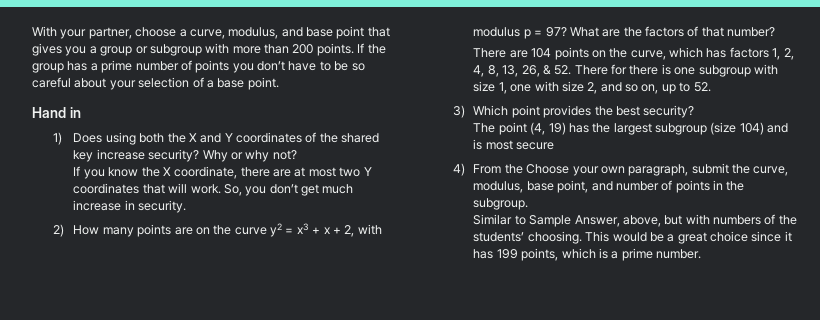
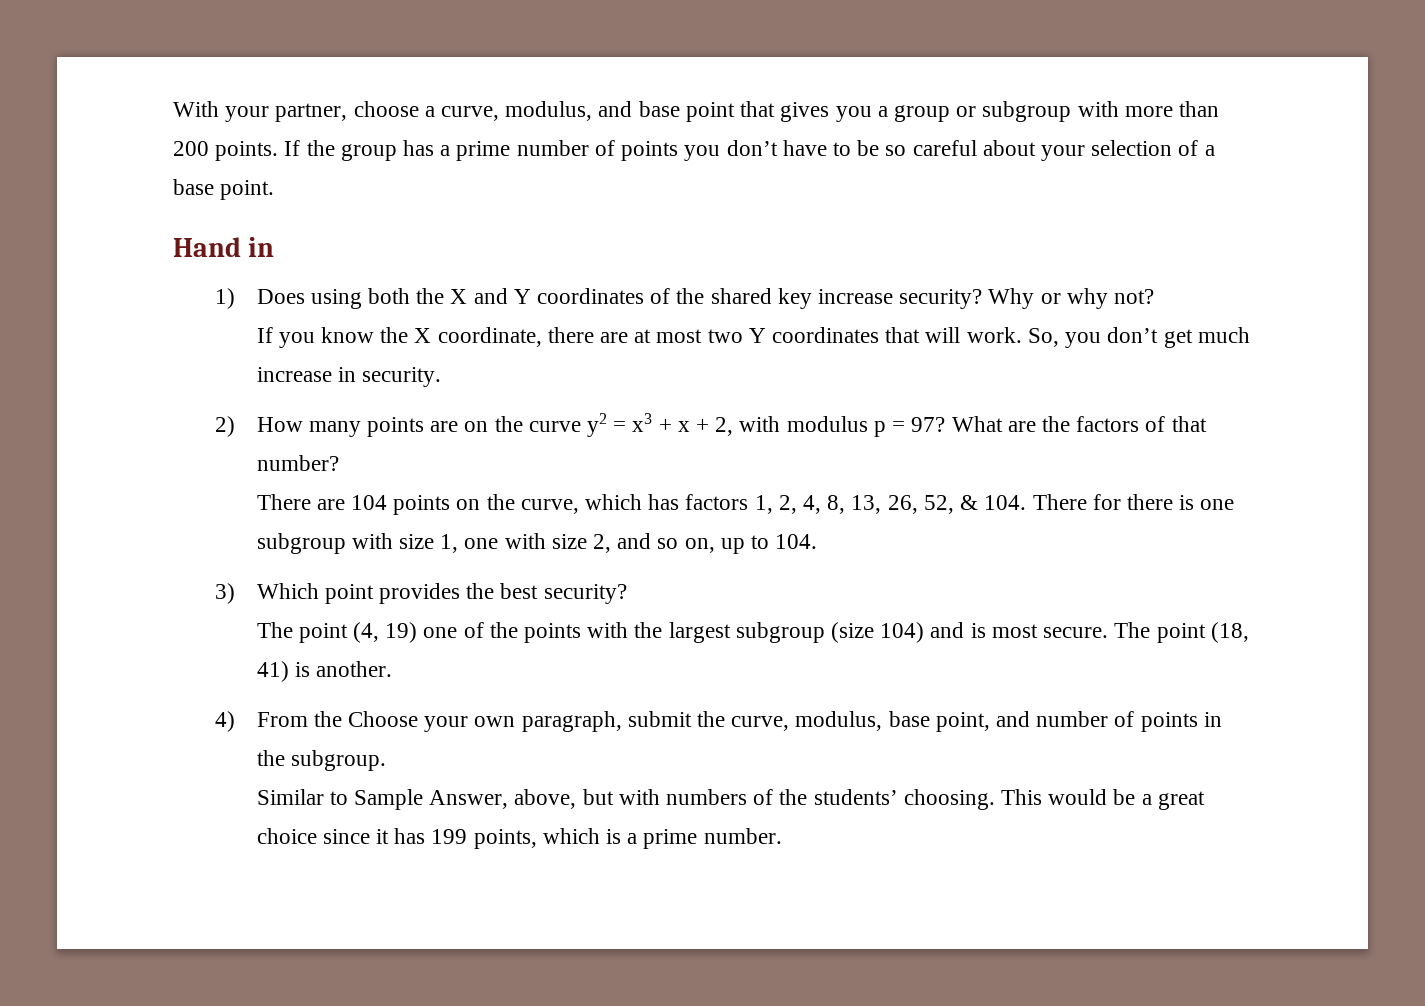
- There are 104 points on the curve, which has factors 1, 2, 4, 8, 13, 26, & 52. There for there is one subgroup with size 1, one with size 2, and so on, up to 52.
+ There are 104 points on the curve, which has factors 1, 2, 4, 8, 13, 26, 52, & 104. There for there is one subgroup with size 1, one with size 2, and so on, up to 104.
- The point (4, 19) has the largest subgroup (size 104) and is most secure
+ The point (4, 19) one of the points with the largest subgroup (size 104) and is most secure. The point (18, 41) is another.

